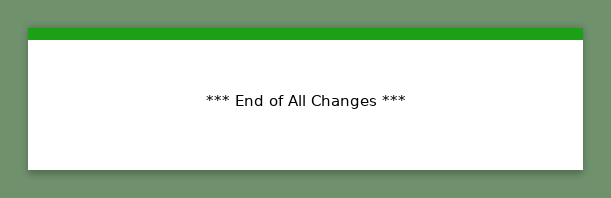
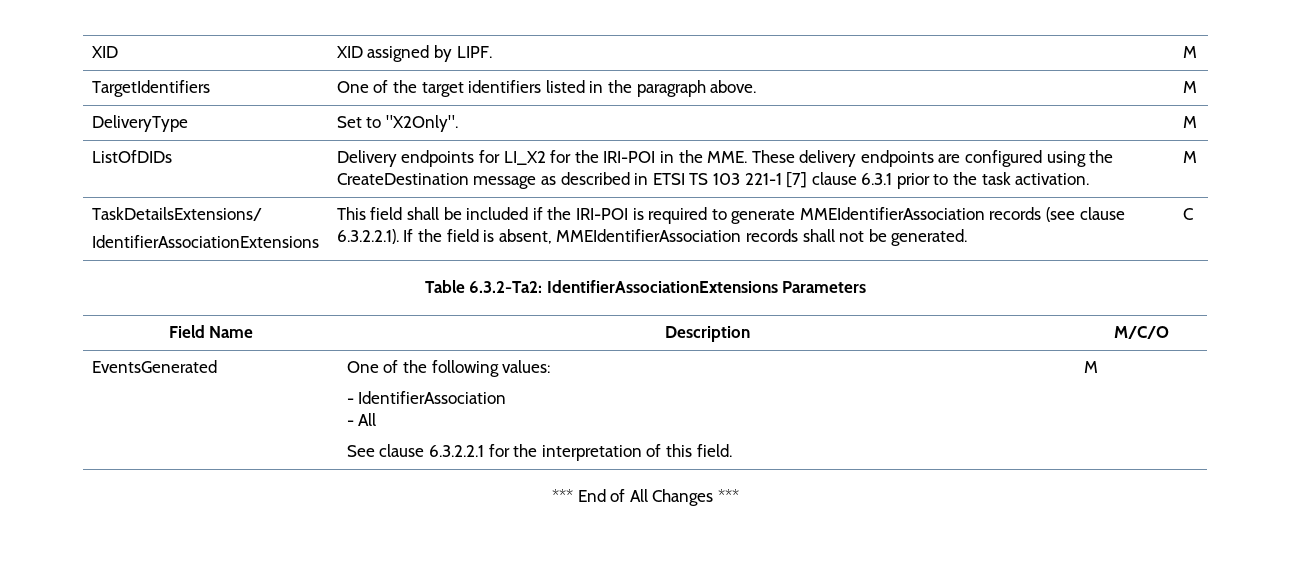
+ XID | XID assigned by LIPF. | M
+ TargetIdentifiers | One of the target identifiers listed in the paragraph above. | M
+ DeliveryType | Set to "X2Only". | M
+ ListOfDIDs | Delivery endpoints for LI_X2 for the IRI-POI in the MME. These delivery endpoints are configured using the CreateDestination message as described in ETSI TS 103 221-1 [7] clause 6.3.1 prior to the task activation. | M
+ TaskDetailsExtensions/
+ IdentifierAssociationExtensions | This field shall be included if the IRI-POI is required to generate MMEIdentifierAssociation records (see clause 6.3.2.2.1). If the field is absent, MMEIdentifierAssociation records shall not be generated. | C
+ Table 6.3.2-Ta2: IdentifierAssociationExtensions Parameters
+ Field Name | Description | M/C/O
+ EventsGenerated | One of the following values:
+ - IdentifierAssociation
+ - All
+ See clause 6.3.2.2.1 for the interpretation of this field. | M

